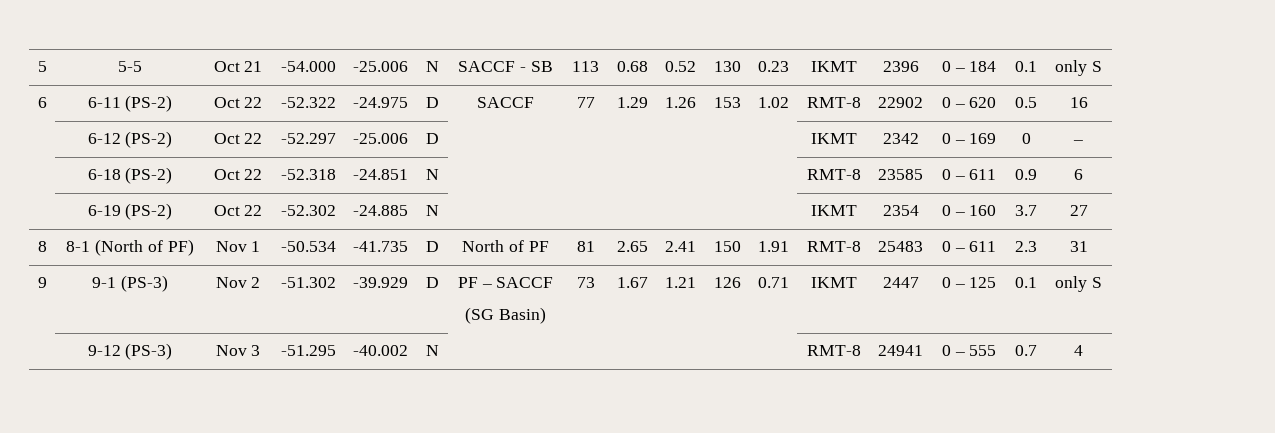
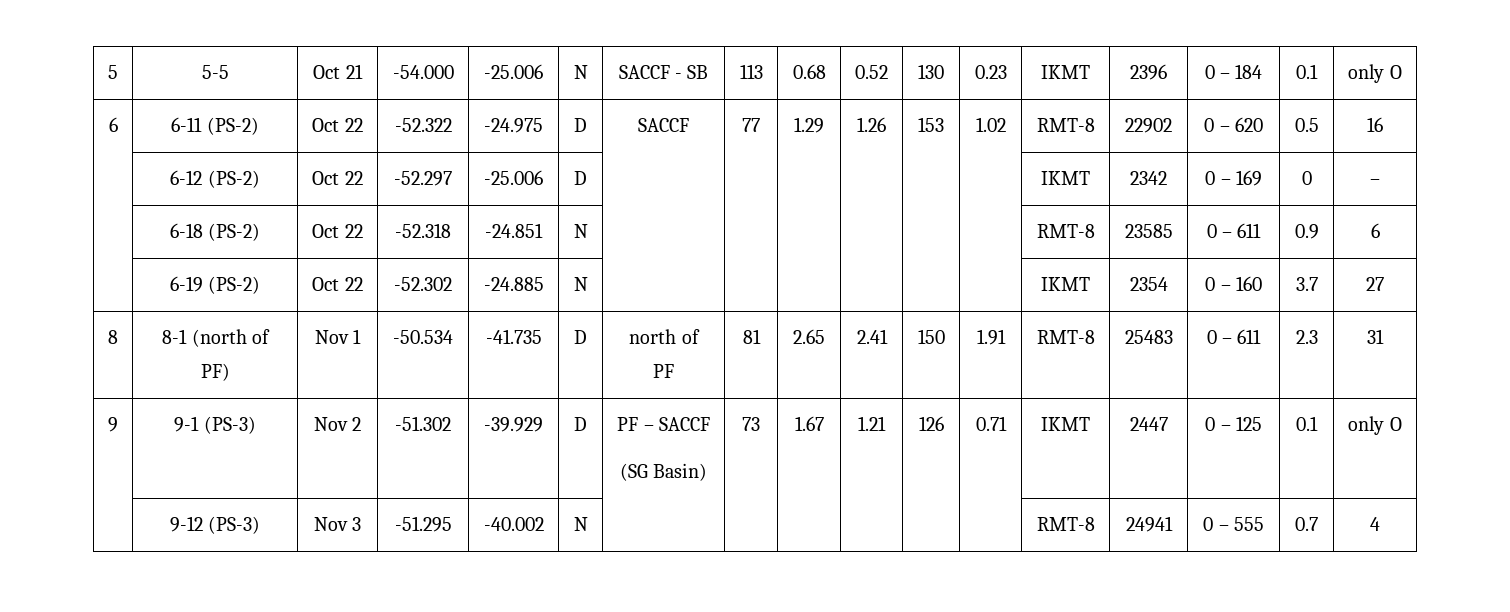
- 5 | 5-5 | Oct 21 | -54.000 | -25.006 | N | SACCF - SB | 113 | 0.68 | 0.52 | 130 | 0.23 | IKMT | 2396 | 0 – 184 | 0.1 | only S
+ 5 | 5-5 | Oct 21 | -54.000 | -25.006 | N | SACCF - SB | 113 | 0.68 | 0.52 | 130 | 0.23 | IKMT | 2396 | 0 – 184 | 0.1 | only O
- 8 | 8-1 (North of PF) | Nov 1 | -50.534 | -41.735 | D | North of PF | 81 | 2.65 | 2.41 | 150 | 1.91 | RMT-8 | 25483 | 0 – 611 | 2.3 | 31
+ 8 | 8-1 (north of PF) | Nov 1 | -50.534 | -41.735 | D | north of PF | 81 | 2.65 | 2.41 | 150 | 1.91 | RMT-8 | 25483 | 0 – 611 | 2.3 | 31
  9 | 9-1 (PS-3) | Nov 2 | -51.302 | -39.929 | D | PF – SACCF
- (SG Basin) | 73 | 1.67 | 1.21 | 126 | 0.71 | IKMT | 2447 | 0 – 125 | 0.1 | only S
+ (SG Basin) | 73 | 1.67 | 1.21 | 126 | 0.71 | IKMT | 2447 | 0 – 125 | 0.1 | only O

